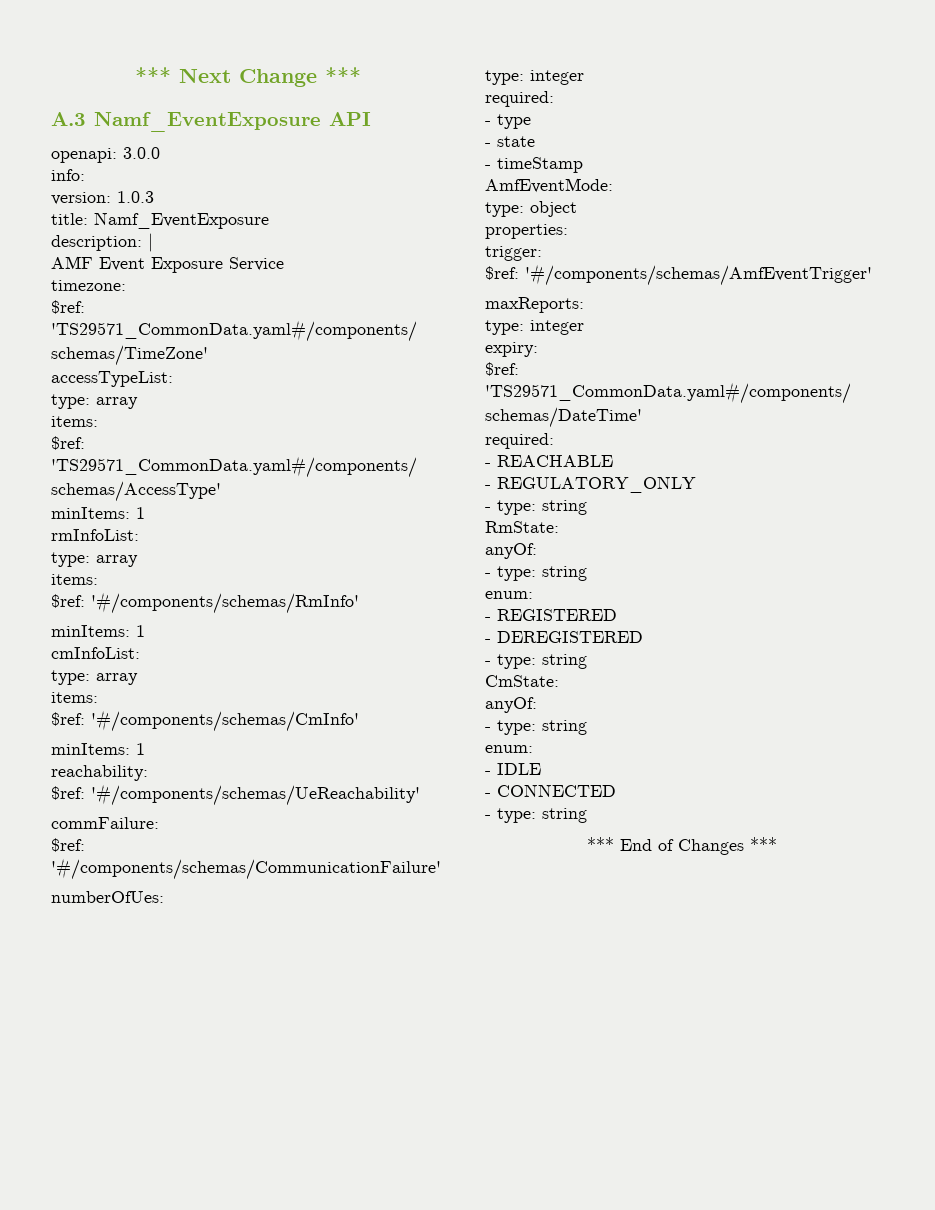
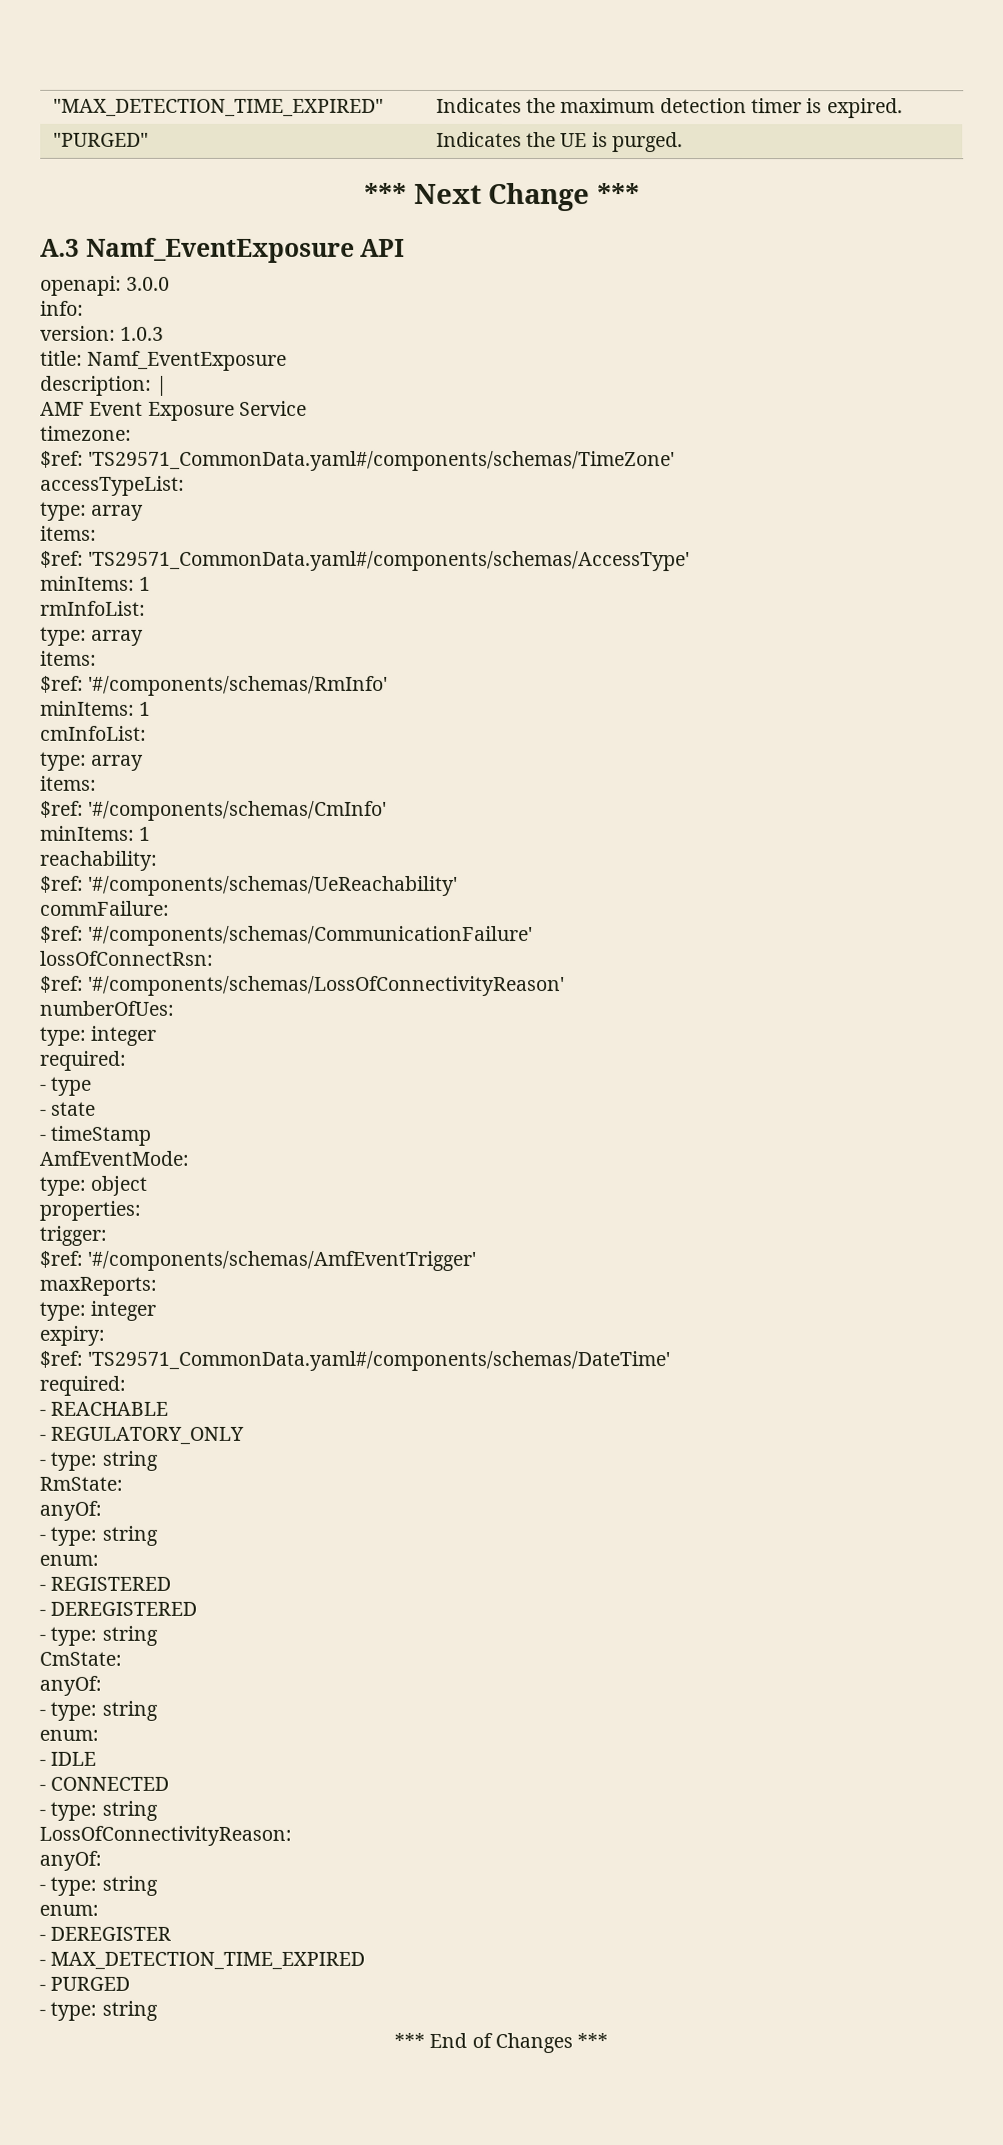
+ "MAX_DETECTION_TIME_EXPIRED" | Indicates the maximum detection timer is expired.
+ "PURGED" | Indicates the UE is purged.
+ lossOfConnectRsn:
+ $ref: '#/components/schemas/LossOfConnectivityReason'
+ LossOfConnectivityReason:
+ anyOf:
+ - type: string
+ enum:
+ - DEREGISTER
+ - MAX_DETECTION_TIME_EXPIRED
+ - PURGED
+ - type: string

